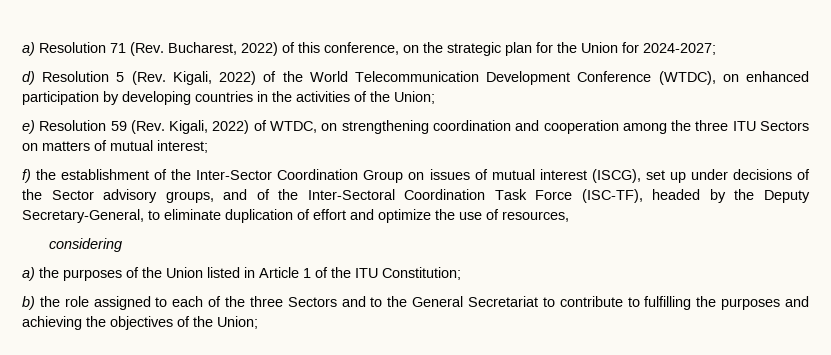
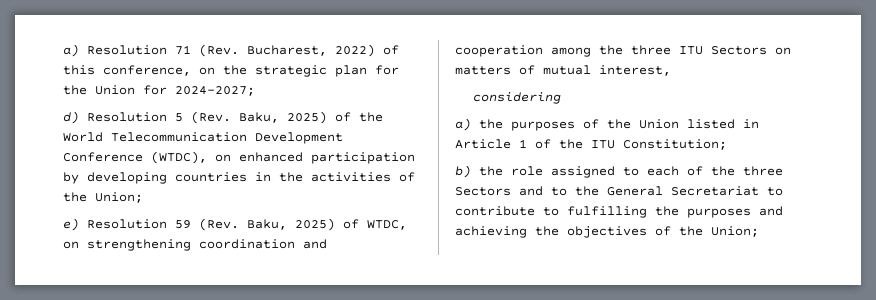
- d) Resolution 5 (Rev. Kigali, 2022) of the World Telecommunication Development Conference (WTDC), on enhanced participation by developing countries in the activities of the Union;
+ d) Resolution 5 (Rev. Baku, 2025) of the World Telecommunication Development Conference (WTDC), on enhanced participation by developing countries in the activities of the Union;
- e) Resolution 59 (Rev. Kigali, 2022) of WTDC, on strengthening coordination and cooperation among the three ITU Sectors on matters of mutual interest;
- f) the establishment of the Inter-Sector Coordination Group on issues of mutual interest (ISCG), set up under decisions of the Sector advisory groups, and of the Inter-Sectoral Coordination Task Force (ISC-TF), headed by the Deputy Secretary-General, to eliminate duplication of effort and optimize the use of resources,
+ e) Resolution 59 (Rev. Baku, 2025) of WTDC, on strengthening coordination and cooperation among the three ITU Sectors on matters of mutual interest,

